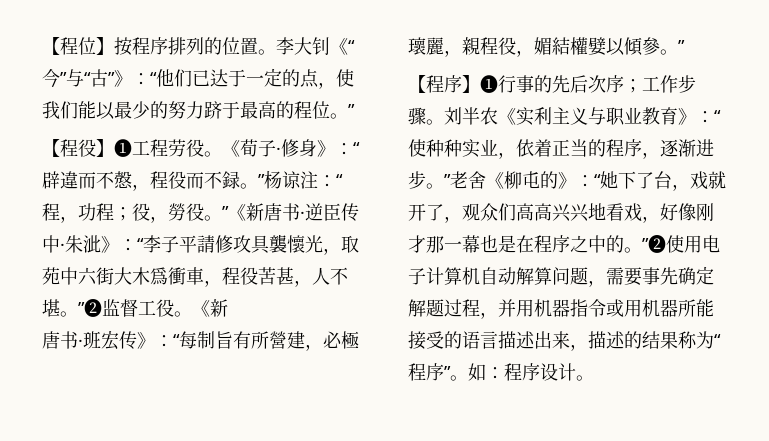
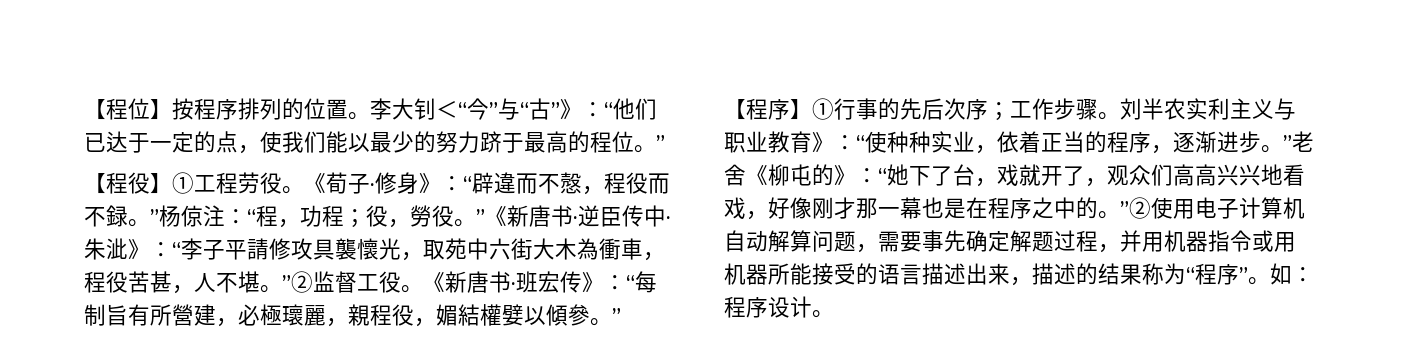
- 李大钊《“今”与“古”》：“他们已达于一定的点，使我们能以最少的努力跻于最高的程位。”
+ 李大钊＜“今”与“古”》：“他们已达于一定的点，使我们能以最少的努力跻于最高的程位。”
- 【程役】❶工程劳役。
+ 【程役】①工程劳役。
- 《荀子·修身》：“辟違而不慤，程役而不録。”杨谅注：“程，功程；役，勞役。”《新唐书·逆臣传中·朱泚》：“李子平請修攻具襲懷光，取苑中六街大木爲衝車，程役苦甚，人不堪。”❷监督工役。《新
- 唐书·班宏传》：
+ 《荀子·修身》：“辟違而不慤，程役而不録。”杨倞注：“程，功程；役，勞役。”《新唐书·逆臣传中·朱泚》：“李子平請修攻具襲懷光，取苑中六街大木為衝車，程役苦甚，人不堪。”②监督工役。《新唐书·班宏传》：
- 【程序】❶行事的先后次序；工作步骤。
+ 【程序】①行事的先后次序；工作步骤。
- 刘半农《实利主义与职业教育》：
+ 刘半农实利主义与职业教育》：
- “她下了台，戏就开了，观众们高高兴兴地看戏，好像刚才那一幕也是在程序之中的。”❷使用电子计算机自动解算问题，需要事先确定解题过程，并用机器指令或用机器所能接受的语言描述出来，描述的结果称为“程序”。
+ “她下了台，戏就开了，观众们高高兴兴地看戏，好像刚才那一幕也是在程序之中的。”②使用电子计算机自动解算问题，需要事先确定解题过程，并用机器指令或用机器所能接受的语言描述出来，描述的结果称为“程序”。

